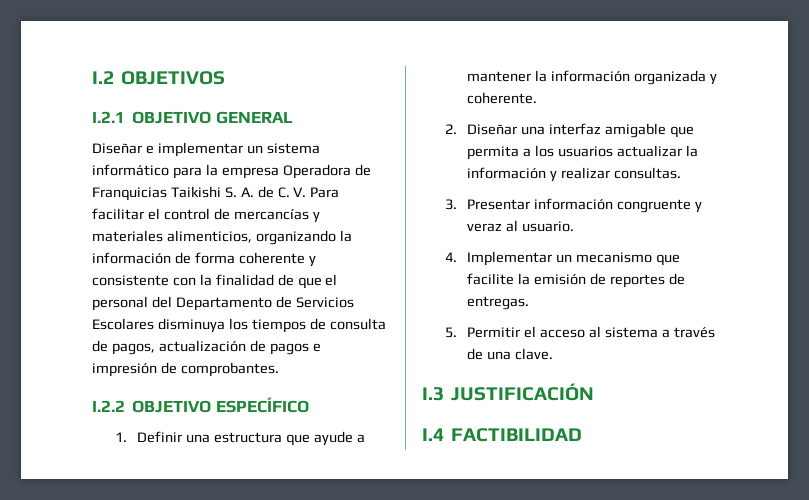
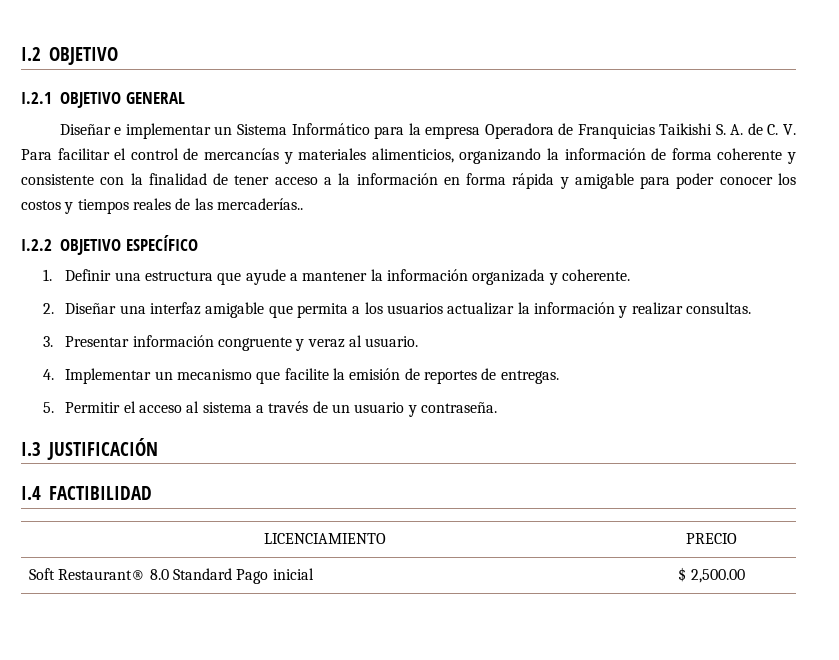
- I.2 OBJETIVOS
+ I.2 OBJETIVO
- Diseñar e implementar un sistema informático para la empresa Operadora de Franquicias Taikishi S. A. de C. V. Para facilitar el control de mercancías y materiales alimenticios, organizando la información de forma coherente y consistente con la finalidad de que el personal del Departamento de Servicios Escolares disminuya los tiempos de consulta de pagos, actualización de pagos e impresión de comprobantes.
+ Diseñar e implementar un Sistema Informático para la empresa Operadora de Franquicias Taikishi S. A. de C. V. Para facilitar el control de mercancías y materiales alimenticios, organizando la información de forma coherente y consistente con la finalidad de tener acceso a la información en forma rápida y amigable para poder conocer los costos y tiempos reales de las mercaderías..
- 5. Permitir el acceso al sistema a través de una clave.
+ 5. Permitir el acceso al sistema a través de un usuario y contraseña.
+ LICENCIAMIENTO | PRECIO
+ Soft Restaurant® 8.0 Standard Pago inicial | $ 2,500.00

